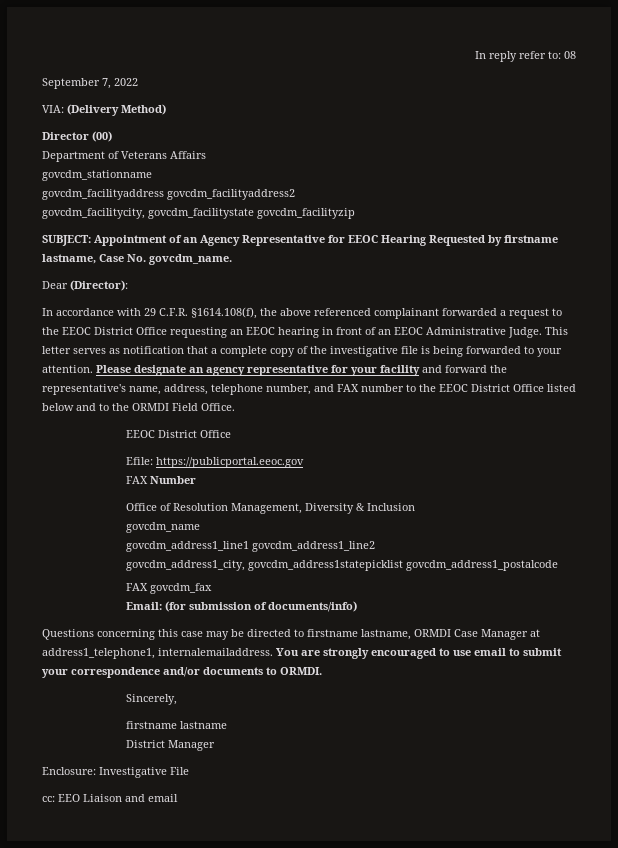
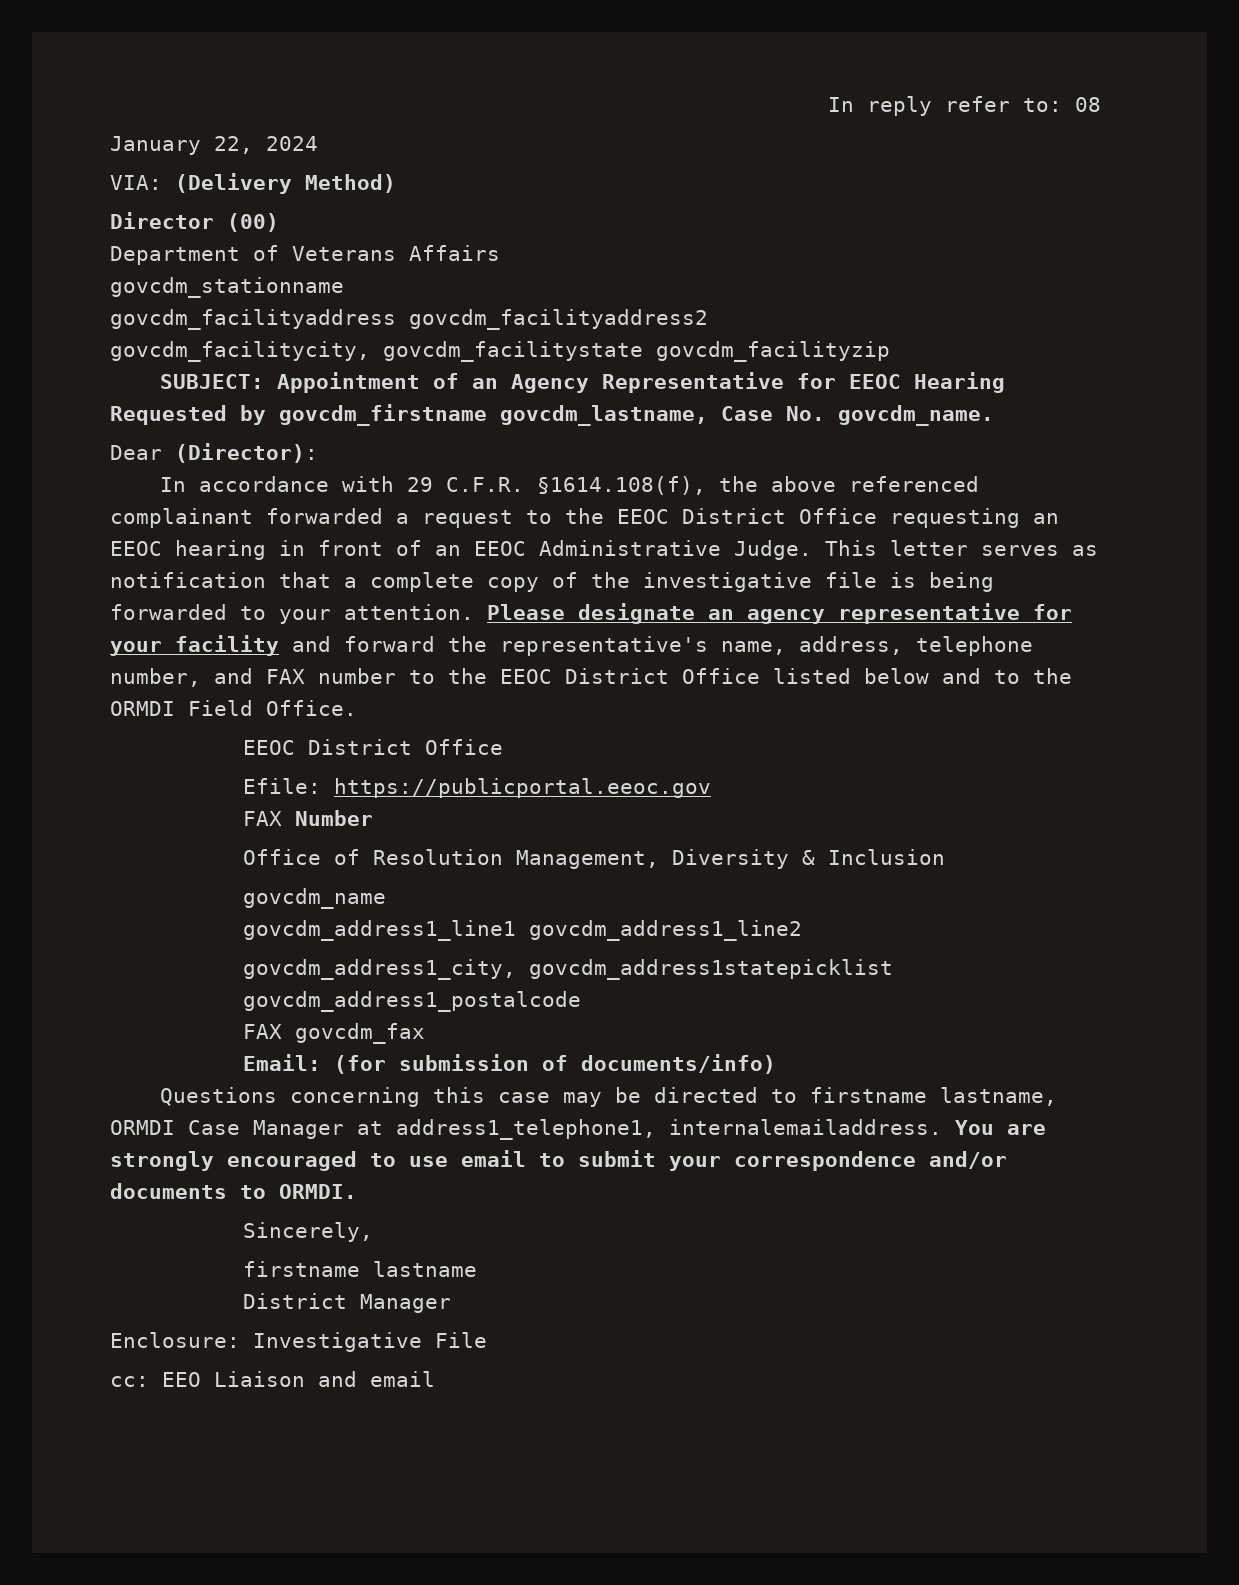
- September 7, 2022
+ January 22, 2024
- SUBJECT: Appointment of an Agency Representative for EEOC Hearing Requested by firstname lastname, Case No. govcdm_name.
+ SUBJECT: Appointment of an Agency Representative for EEOC Hearing Requested by govcdm_firstname govcdm_lastname, Case No. govcdm_name.

